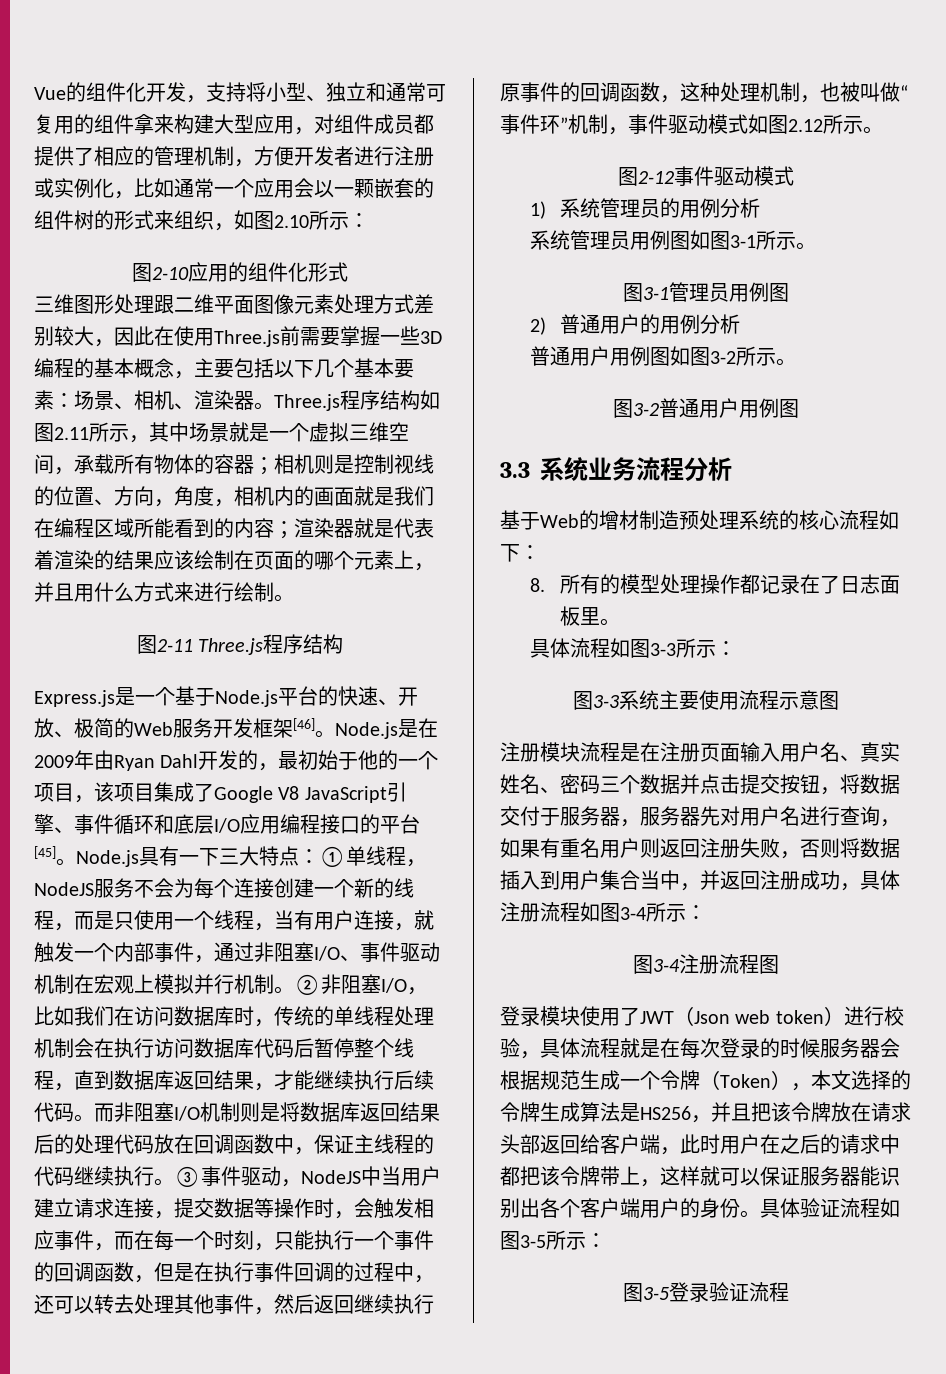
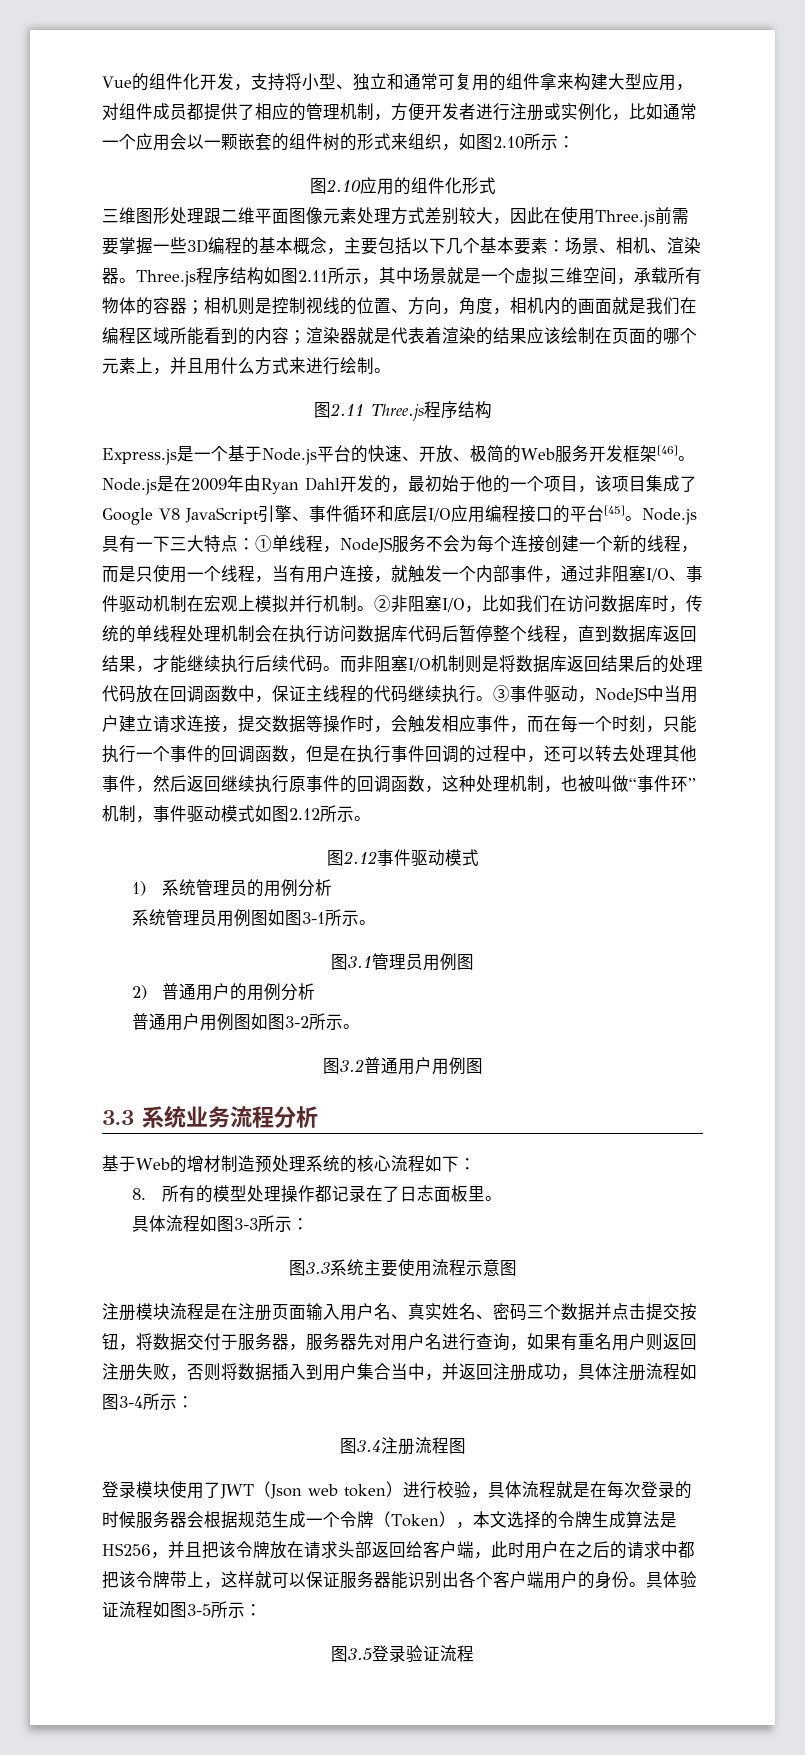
- 图2-10应用的组件化形式
+ 图2.10应用的组件化形式
- 图2-11 Three.js程序结构
+ 图2.11 Three.js程序结构
- 图2-12事件驱动模式
+ 图2.12事件驱动模式
- 图3-1管理员用例图
+ 图3.1管理员用例图
- 图3-2普通用户用例图
+ 图3.2普通用户用例图
- 图3-3系统主要使用流程示意图
+ 图3.3系统主要使用流程示意图
- 图3-4注册流程图
+ 图3.4注册流程图
- 图3-5登录验证流程
+ 图3.5登录验证流程

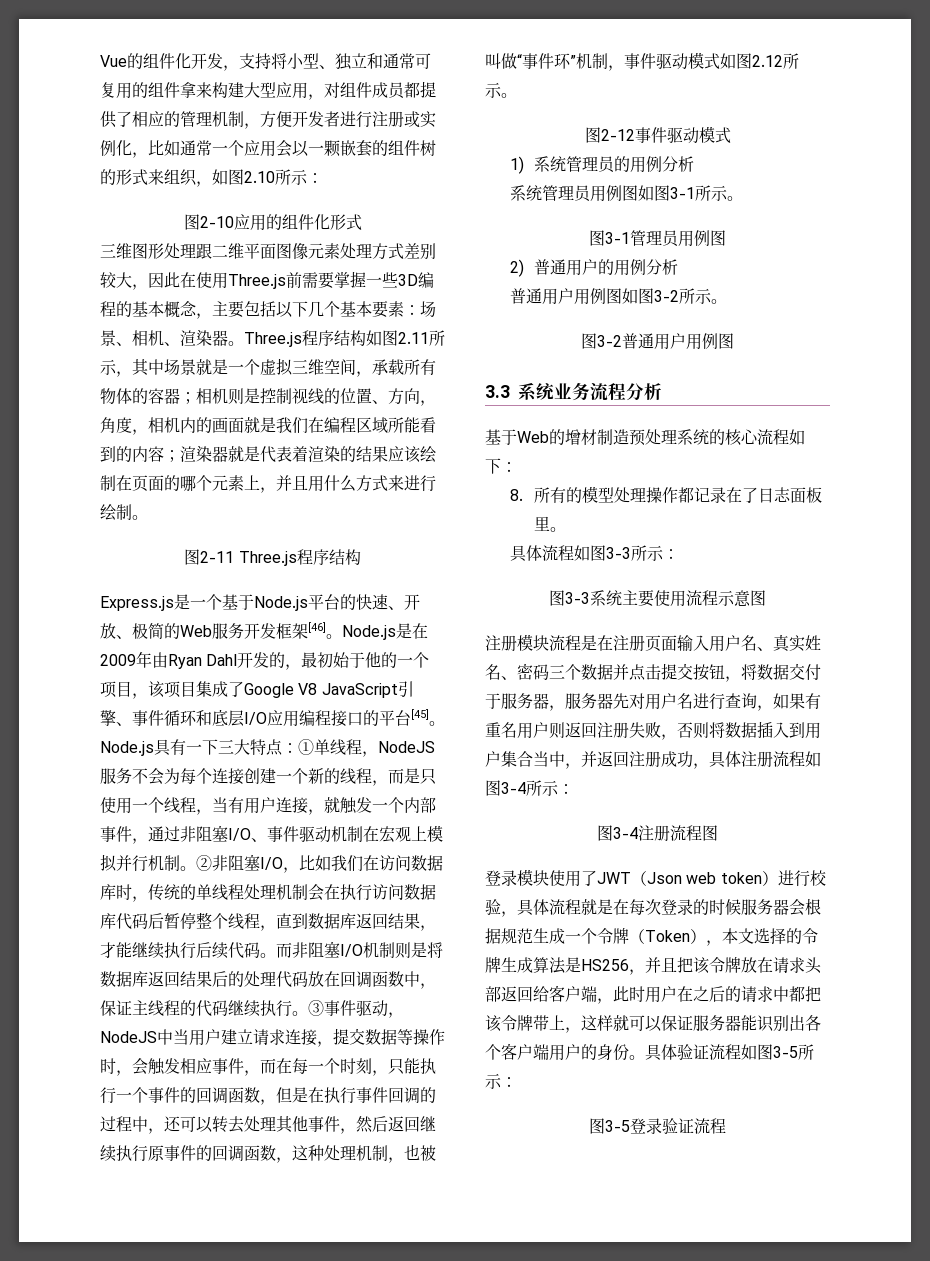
- 图2.10应用的组件化形式
+ 图2-10应用的组件化形式
- 图2.11 Three.js程序结构
+ 图2-11 Three.js程序结构
- 图2.12事件驱动模式
+ 图2-12事件驱动模式
- 图3.1管理员用例图
+ 图3-1管理员用例图
- 图3.2普通用户用例图
+ 图3-2普通用户用例图
- 图3.3系统主要使用流程示意图
+ 图3-3系统主要使用流程示意图
- 图3.4注册流程图
+ 图3-4注册流程图
- 图3.5登录验证流程
+ 图3-5登录验证流程

